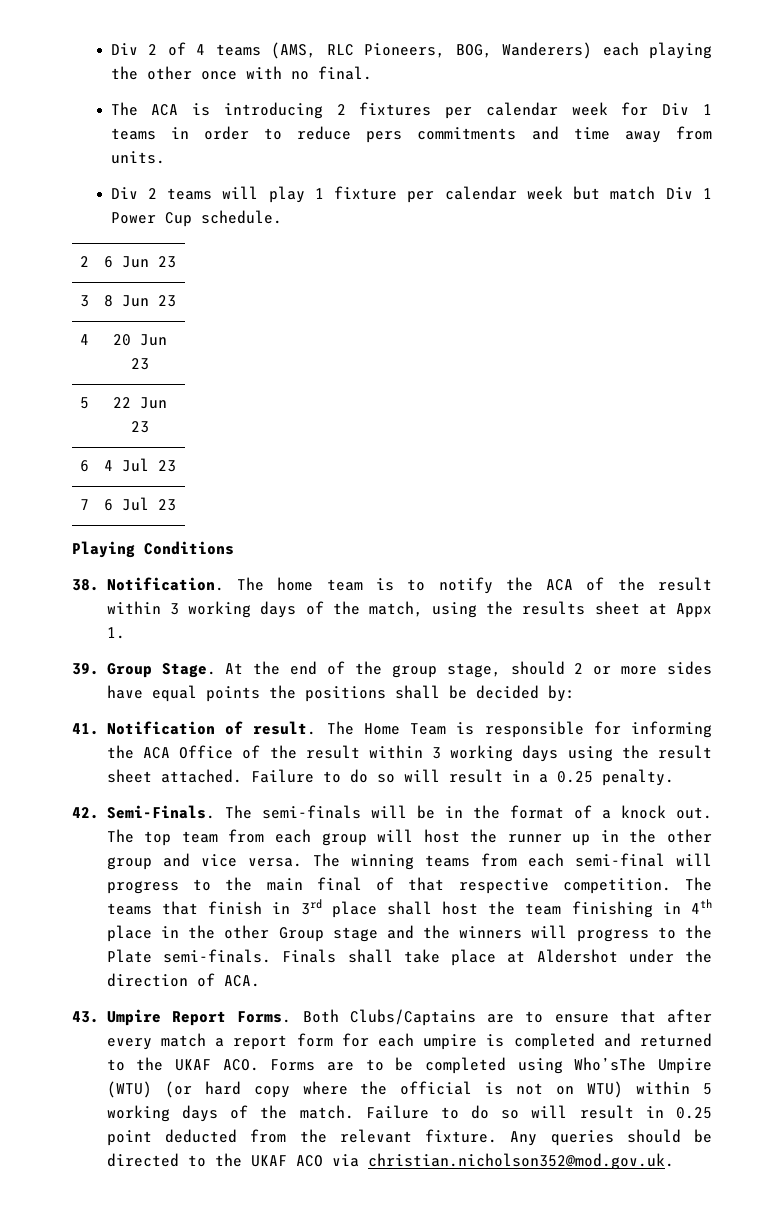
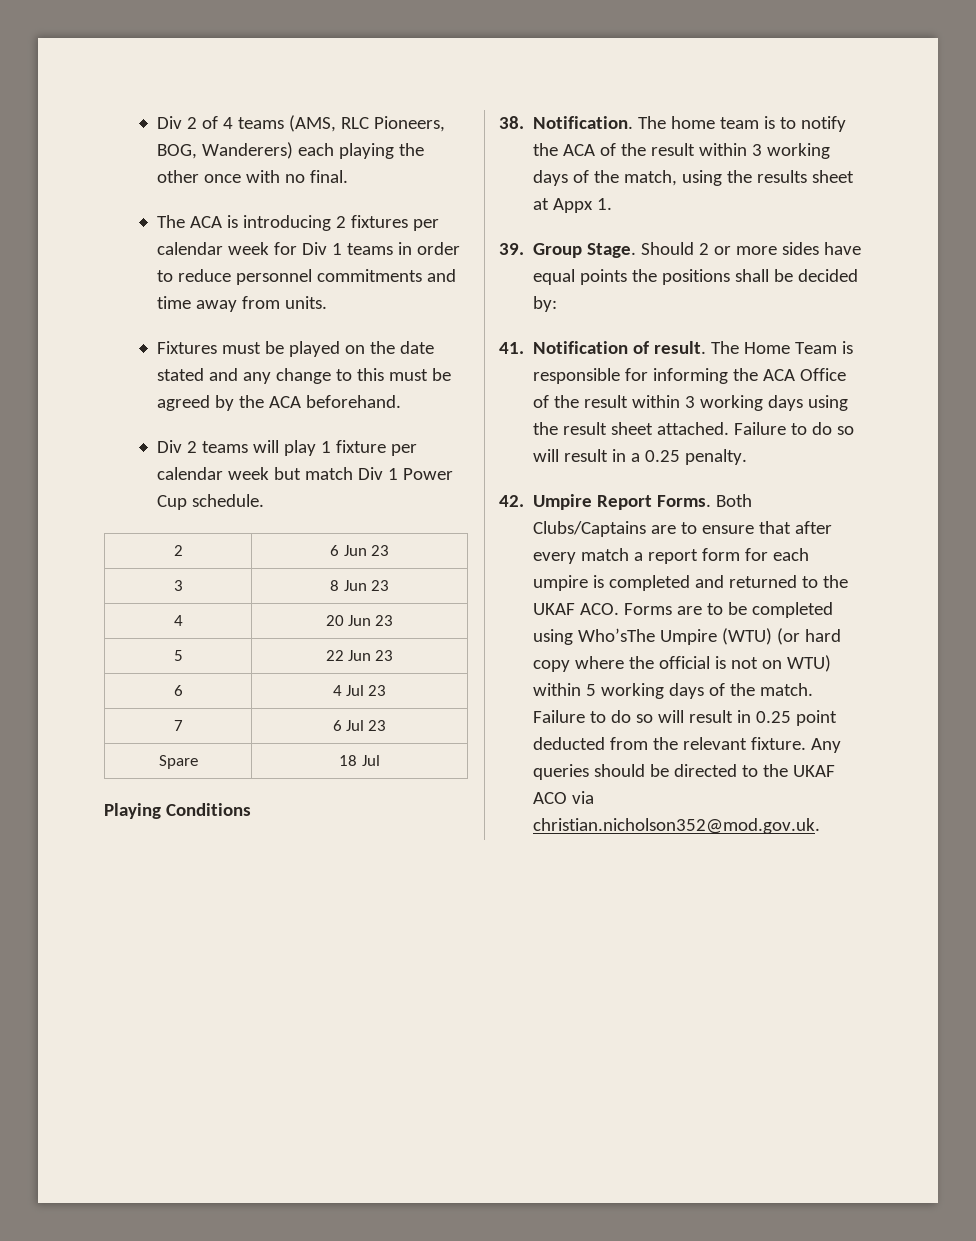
- The ACA is introducing 2 fixtures per calendar week for Div 1 teams in order to reduce pers commitments and time away from units.
+ The ACA is introducing 2 fixtures per calendar week for Div 1 teams in order to reduce personnel commitments and time away from units.
+ Fixtures must be played on the date stated and any change to this must be agreed by the ACA beforehand.
+ Spare | 18 Jul
- At the end of the group stage, should 2 or more sides have equal points the positions shall be decided by:
+ Should 2 or more sides have equal points the positions shall be decided by:
- 42. Semi-Finals. The semi-finals will be in the format of a knock out. The top team from each group will host the runner up in the other group and vice versa. The winning teams from each semi-final will progress to the main final of that respective competition. The teams that finish in 3rd place shall host the team finishing in 4th place in the other Group stage and the winners will progress to the Plate semi-finals. Finals shall take place at Aldershot under the direction of ACA.
- 43. Umpire Report Forms.
+ 42. Umpire Report Forms.

